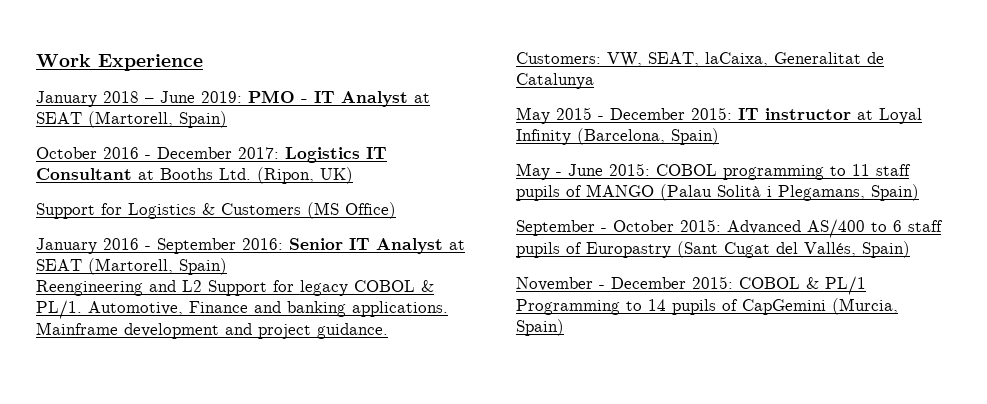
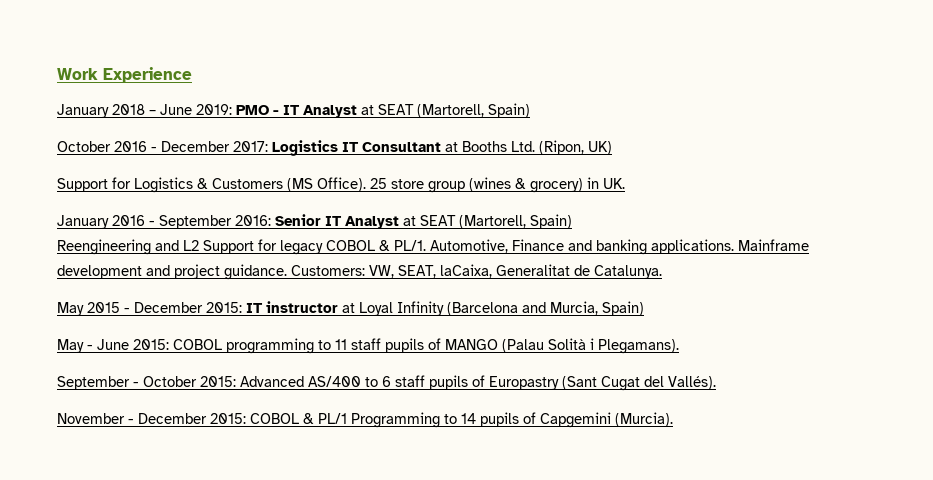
- Support for Logistics & Customers (MS Office)
+ Support for Logistics & Customers (MS Office). 25 store group (wines & grocery) in UK.
- Customers: VW, SEAT, laCaixa, Generalitat de Catalunya
+ Customers: VW, SEAT, laCaixa, Generalitat de Catalunya.
- May 2015 - December 2015: IT instructor at Loyal Infinity (Barcelona, Spain)
+ May 2015 - December 2015: IT instructor at Loyal Infinity (Barcelona and Murcia, Spain)
- May - June 2015: COBOL programming to 11 staff pupils of MANGO (Palau Solità i Plegamans, Spain)
+ May - June 2015: COBOL programming to 11 staff pupils of MANGO (Palau Solità i Plegamans).
- September - October 2015: Advanced AS/400 to 6 staff pupils of Europastry (Sant Cugat del Vallés, Spain)
+ September - October 2015: Advanced AS/400 to 6 staff pupils of Europastry (Sant Cugat del Vallés).
- November - December 2015: COBOL & PL/1 Programming to 14 pupils of CapGemini (Murcia, Spain)
+ November - December 2015: COBOL & PL/1 Programming to 14 pupils of Capgemini (Murcia).

